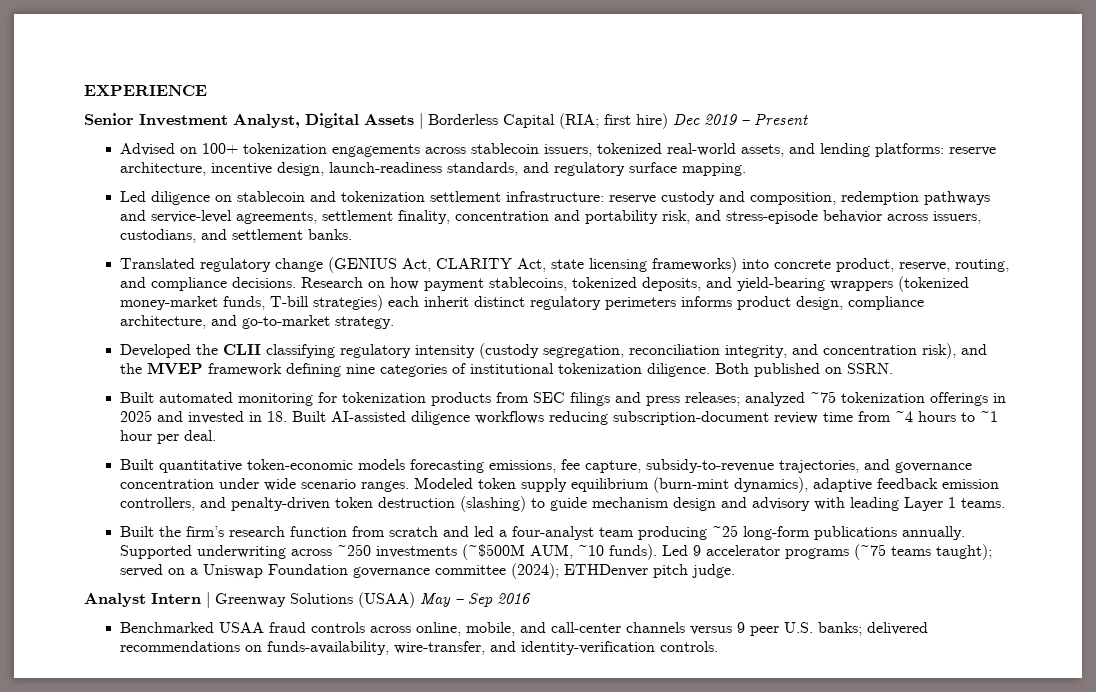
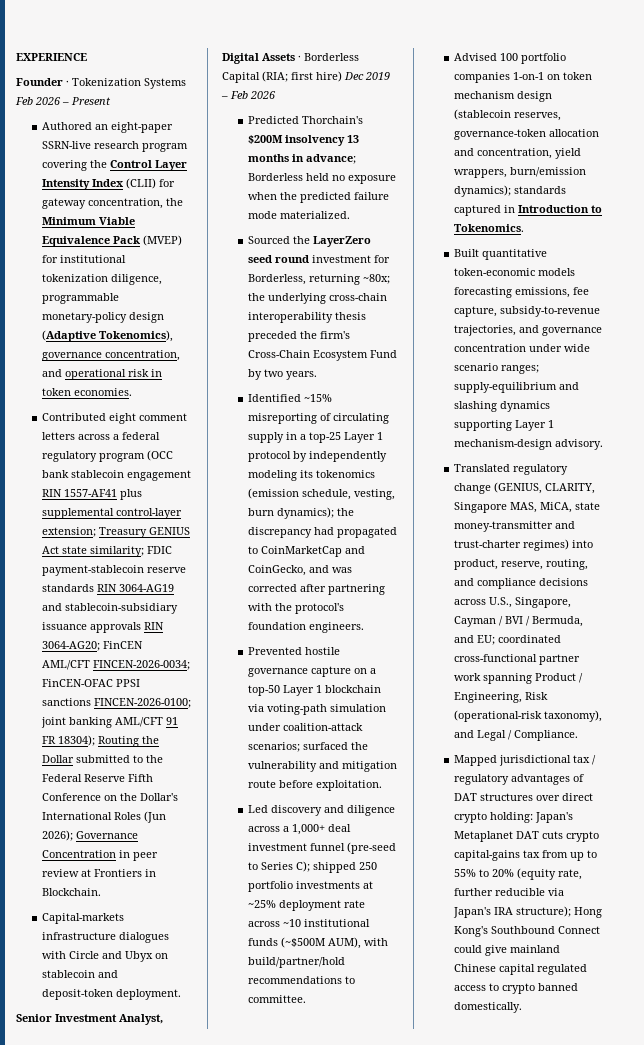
+ Founder · Tokenization Systems Feb 2026 – Present
+ Authored an eight-paper SSRN-live research program covering the Control Layer Intensity Index (CLII) for gateway concentration, the Minimum Viable Equivalence Pack (MVEP) for institutional tokenization diligence, programmable monetary-policy design (Adaptive Tokenomics), governance concentration, and operational risk in token economies.
+ Contributed eight comment letters across a federal regulatory program (OCC bank stablecoin engagement RIN 1557-AF41 plus supplemental control-layer extension; Treasury GENIUS Act state similarity; FDIC payment-stablecoin reserve standards RIN 3064-AG19 and stablecoin-subsidiary issuance approvals RIN 3064-AG20; FinCEN AML/CFT FINCEN-2026-0034; FinCEN-OFAC PPSI sanctions FINCEN-2026-0100; joint banking AML/CFT 91 FR 18304); Routing the Dollar submitted to the Federal Reserve Fifth Conference on the Dollar's International Roles (Jun 2026); Governance Concentration in peer review at Frontiers in Blockchain.
+ Capital-markets infrastructure dialogues with Circle and Ubyx on stablecoin and deposit-token deployment.
- Senior Investment Analyst, Digital Assets | Borderless Capital (RIA; first hire) Dec 2019 – Present
- Advised on 100+ tokenization engagements across stablecoin issuers, tokenized real-world assets, and lending platforms: reserve architecture, incentive design, launch-readiness standards, and regulatory surface mapping.
- Led diligence on stablecoin and tokenization settlement infrastructure: reserve custody and composition, redemption pathways and service-level agreements, settlement finality, concentration and portability risk, and stress-episode behavior across issuers, custodians, and settlement banks.
- Translated regulatory change (GENIUS Act, CLARITY Act, state licensing frameworks) into concrete product, reserve, routing, and compliance decisions. Research on how payment stablecoins, tokenized deposits, and yield-bearing wrappers (tokenized money-market funds, T-bill strategies) each inherit distinct regulatory perimeters informs product design, compliance architecture, and go-to-market strategy.
- Developed the CLII classifying regulatory intensity (custody segregation, reconciliation integrity, and concentration risk), and the MVEP framework defining nine categories of institutional tokenization diligence. Both published on SSRN.
- Built automated monitoring for tokenization products from SEC filings and press releases; analyzed ~75 tokenization offerings in 2025 and invested in 18. Built AI-assisted diligence workflows reducing subscription-document review time from ~4 hours to ~1 hour per deal.
+ Senior Investment Analyst, Digital Assets · Borderless Capital (RIA; first hire) Dec 2019 – Feb 2026
+ Predicted Thorchain's $200M insolvency 13 months in advance; Borderless held no exposure when the predicted failure mode materialized.
+ Sourced the LayerZero seed round investment for Borderless, returning ~80x; the underlying cross-chain interoperability thesis preceded the firm's Cross-Chain Ecosystem Fund by two years.
+ Identified ~15% misreporting of circulating supply in a top-25 Layer 1 protocol by independently modeling its tokenomics (emission schedule, vesting, burn dynamics); the discrepancy had propagated to CoinMarketCap and CoinGecko, and was corrected after partnering with the protocol's foundation engineers.
+ Prevented hostile governance capture on a top-50 Layer 1 blockchain via voting-path simulation under coalition-attack scenarios; surfaced the vulnerability and mitigation route before exploitation.
+ Led discovery and diligence across a 1,000+ deal investment funnel (pre-seed to Series C); shipped 250 portfolio investments at ~25% deployment rate across ~10 institutional funds (~$500M AUM), with build/partner/hold recommendations to committee.
+ Advised 100 portfolio companies 1-on-1 on token mechanism design (stablecoin reserves, governance-token allocation and concentration, yield wrappers, burn/emission dynamics); standards captured in Introduction to Tokenomics.
- Built quantitative token-economic models forecasting emissions, fee capture, subsidy-to-revenue trajectories, and governance concentration under wide scenario ranges. Modeled token supply equilibrium (burn-mint dynamics), adaptive feedback emission controllers, and penalty-driven token destruction (slashing) to guide mechanism design and advisory with leading Layer 1 teams.
- Built the firm’s research function from scratch and led a four-analyst team producing ~25 long-form publications annually. Supported underwriting across ~250 investments (~$500M AUM, ~10 funds). Led 9 accelerator programs (~75 teams taught); served on a Uniswap Foundation governance committee (2024); ETHDenver pitch judge.
- Analyst Intern | Greenway Solutions (USAA) May – Sep 2016
- Benchmarked USAA fraud controls across online, mobile, and call-center channels versus 9 peer U.S. banks; delivered recommendations on funds-availability, wire-transfer, and identity-verification controls.
+ Built quantitative token-economic models forecasting emissions, fee capture, subsidy-to-revenue trajectories, and governance concentration under wide scenario ranges; supply-equilibrium and slashing dynamics supporting Layer 1 mechanism-design advisory.
+ Translated regulatory change (GENIUS, CLARITY, Singapore MAS, MiCA, state money-transmitter and trust-charter regimes) into product, reserve, routing, and compliance decisions across U.S., Singapore, Cayman / BVI / Bermuda, and EU; coordinated cross-functional partner work spanning Product / Engineering, Risk (operational-risk taxonomy), and Legal / Compliance.
+ Mapped jurisdictional tax / regulatory advantages of DAT structures over direct crypto holding: Japan's Metaplanet DAT cuts crypto capital-gains tax from up to 55% to 20% (equity rate, further reducible via Japan's IRA structure); Hong Kong's Southbound Connect could give mainland Chinese capital regulated access to crypto banned domestically.

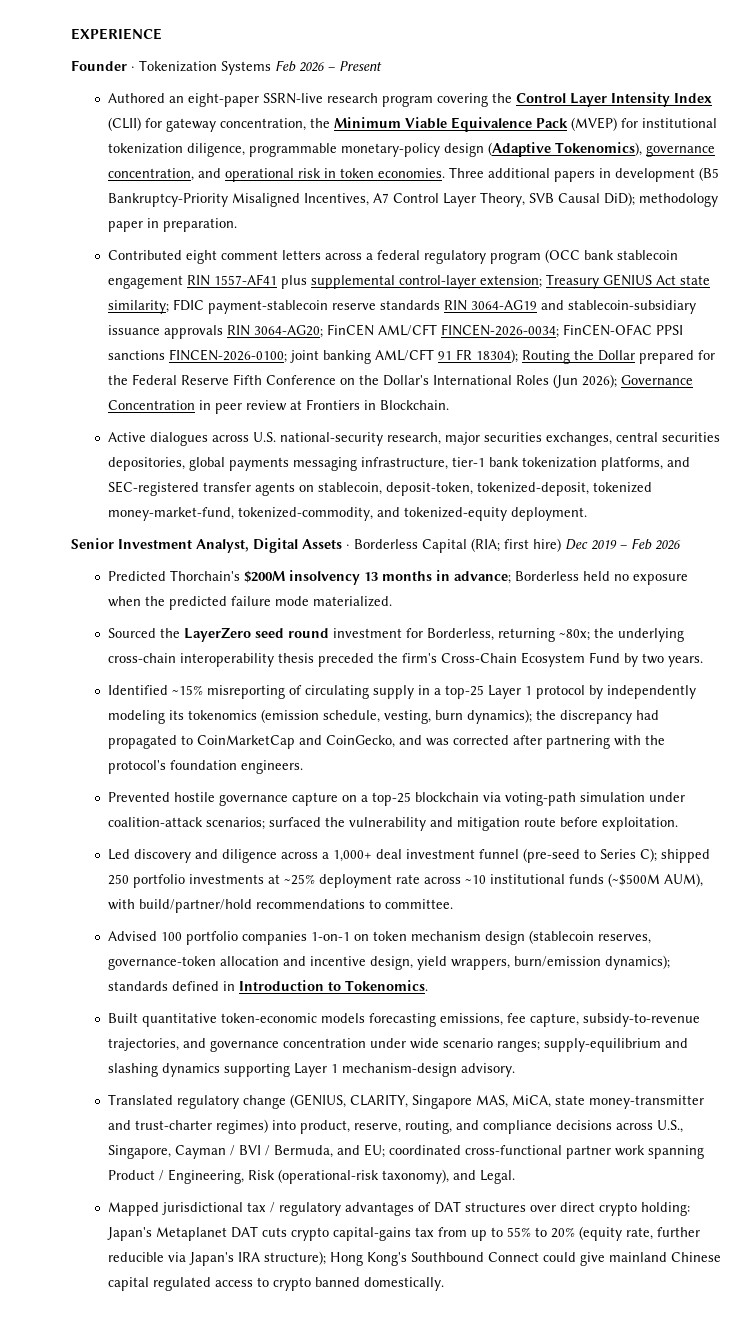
+ Three additional papers in development (B5 Bankruptcy-Priority Misaligned Incentives, A7 Control Layer Theory, SVB Causal DiD); methodology paper in preparation.
- Routing the Dollar submitted to the Federal Reserve Fifth Conference on the Dollar's International Roles (Jun 2026);
+ Routing the Dollar prepared for the Federal Reserve Fifth Conference on the Dollar's International Roles (Jun 2026);
- Capital-markets infrastructure dialogues with Circle and Ubyx on stablecoin and deposit-token deployment.
+ Active dialogues across U.S. national-security research, major securities exchanges, central securities depositories, global payments messaging infrastructure, tier-1 bank tokenization platforms, and SEC-registered transfer agents on stablecoin, deposit-token, tokenized-deposit, tokenized money-market-fund, tokenized-commodity, and tokenized-equity deployment.
- Prevented hostile governance capture on a top-50 Layer 1 blockchain via voting-path simulation under coalition-attack scenarios; surfaced the vulnerability and mitigation route before exploitation.
+ Prevented hostile governance capture on a top-25 blockchain via voting-path simulation under coalition-attack scenarios; surfaced the vulnerability and mitigation route before exploitation.
- Advised 100 portfolio companies 1-on-1 on token mechanism design (stablecoin reserves, governance-token allocation and concentration, yield wrappers, burn/emission dynamics); standards captured in Introduction to Tokenomics.
+ Advised 100 portfolio companies 1-on-1 on token mechanism design (stablecoin reserves, governance-token allocation and incentive design, yield wrappers, burn/emission dynamics); standards defined in Introduction to Tokenomics.
- Translated regulatory change (GENIUS, CLARITY, Singapore MAS, MiCA, state money-transmitter and trust-charter regimes) into product, reserve, routing, and compliance decisions across U.S., Singapore, Cayman / BVI / Bermuda, and EU; coordinated cross-functional partner work spanning Product / Engineering, Risk (operational-risk taxonomy), and Legal / Compliance.
+ Translated regulatory change (GENIUS, CLARITY, Singapore MAS, MiCA, state money-transmitter and trust-charter regimes) into product, reserve, routing, and compliance decisions across U.S., Singapore, Cayman / BVI / Bermuda, and EU; coordinated cross-functional partner work spanning Product / Engineering, Risk (operational-risk taxonomy), and Legal.

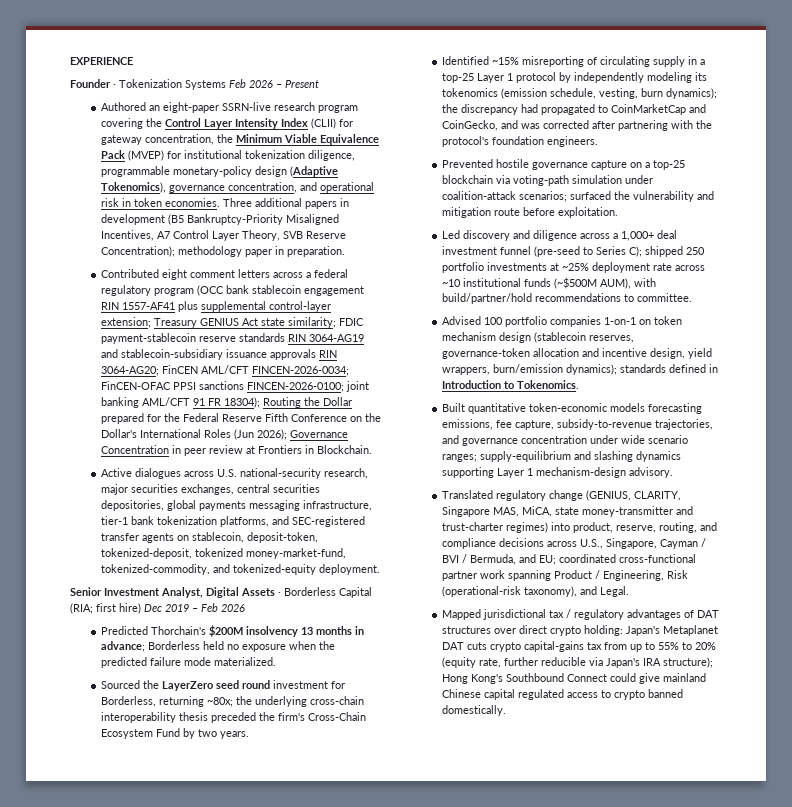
- Three additional papers in development (B5 Bankruptcy-Priority Misaligned Incentives, A7 Control Layer Theory, SVB Causal DiD); methodology paper in preparation.
+ Three additional papers in development (B5 Bankruptcy-Priority Misaligned Incentives, A7 Control Layer Theory, SVB Reserve Concentration); methodology paper in preparation.

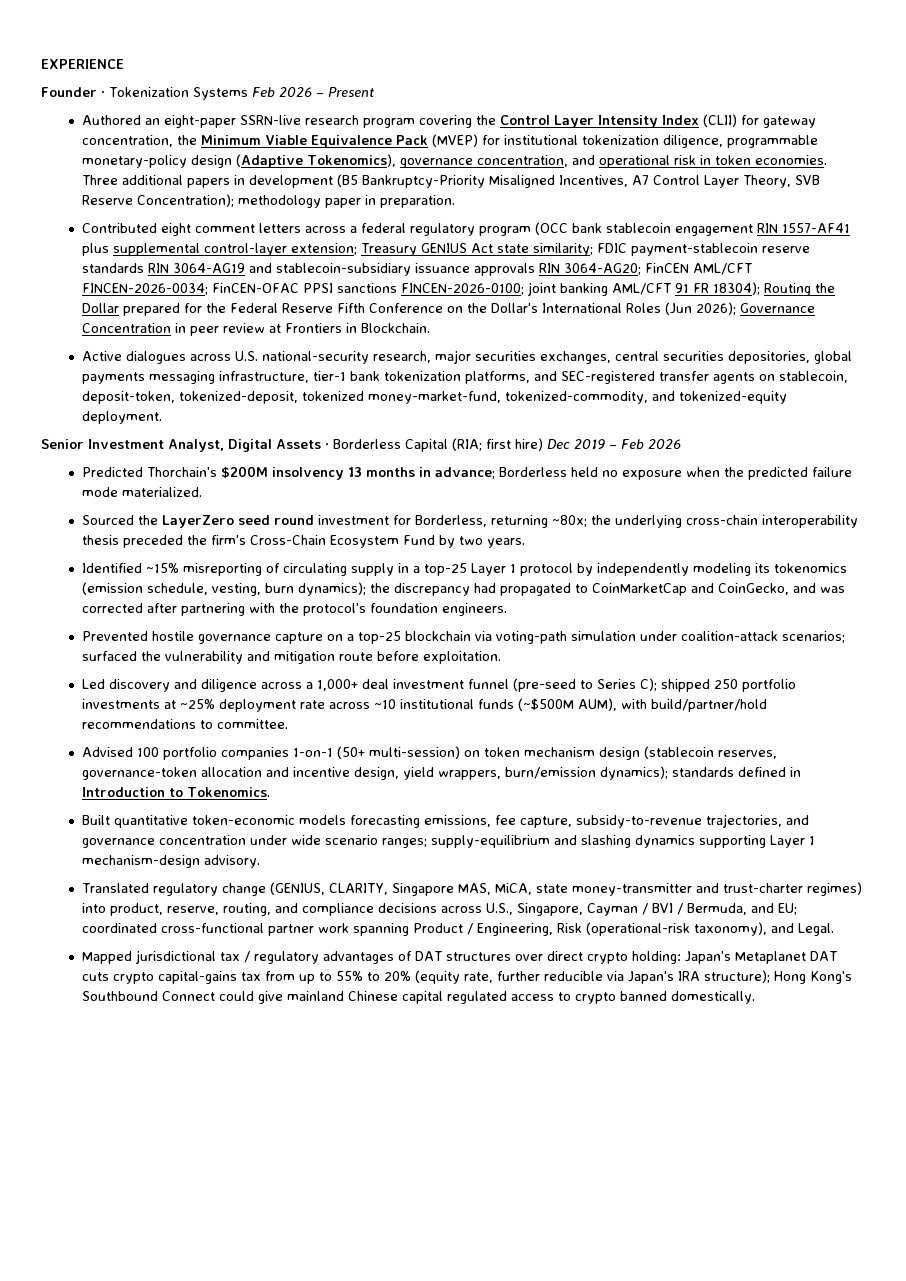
- Advised 100 portfolio companies 1-on-1 on token mechanism design (stablecoin reserves, governance-token allocation and incentive design, yield wrappers, burn/emission dynamics); standards defined in Introduction to Tokenomics.
+ Advised 100 portfolio companies 1-on-1 (50+ multi-session) on token mechanism design (stablecoin reserves, governance-token allocation and incentive design, yield wrappers, burn/emission dynamics); standards defined in Introduction to Tokenomics.

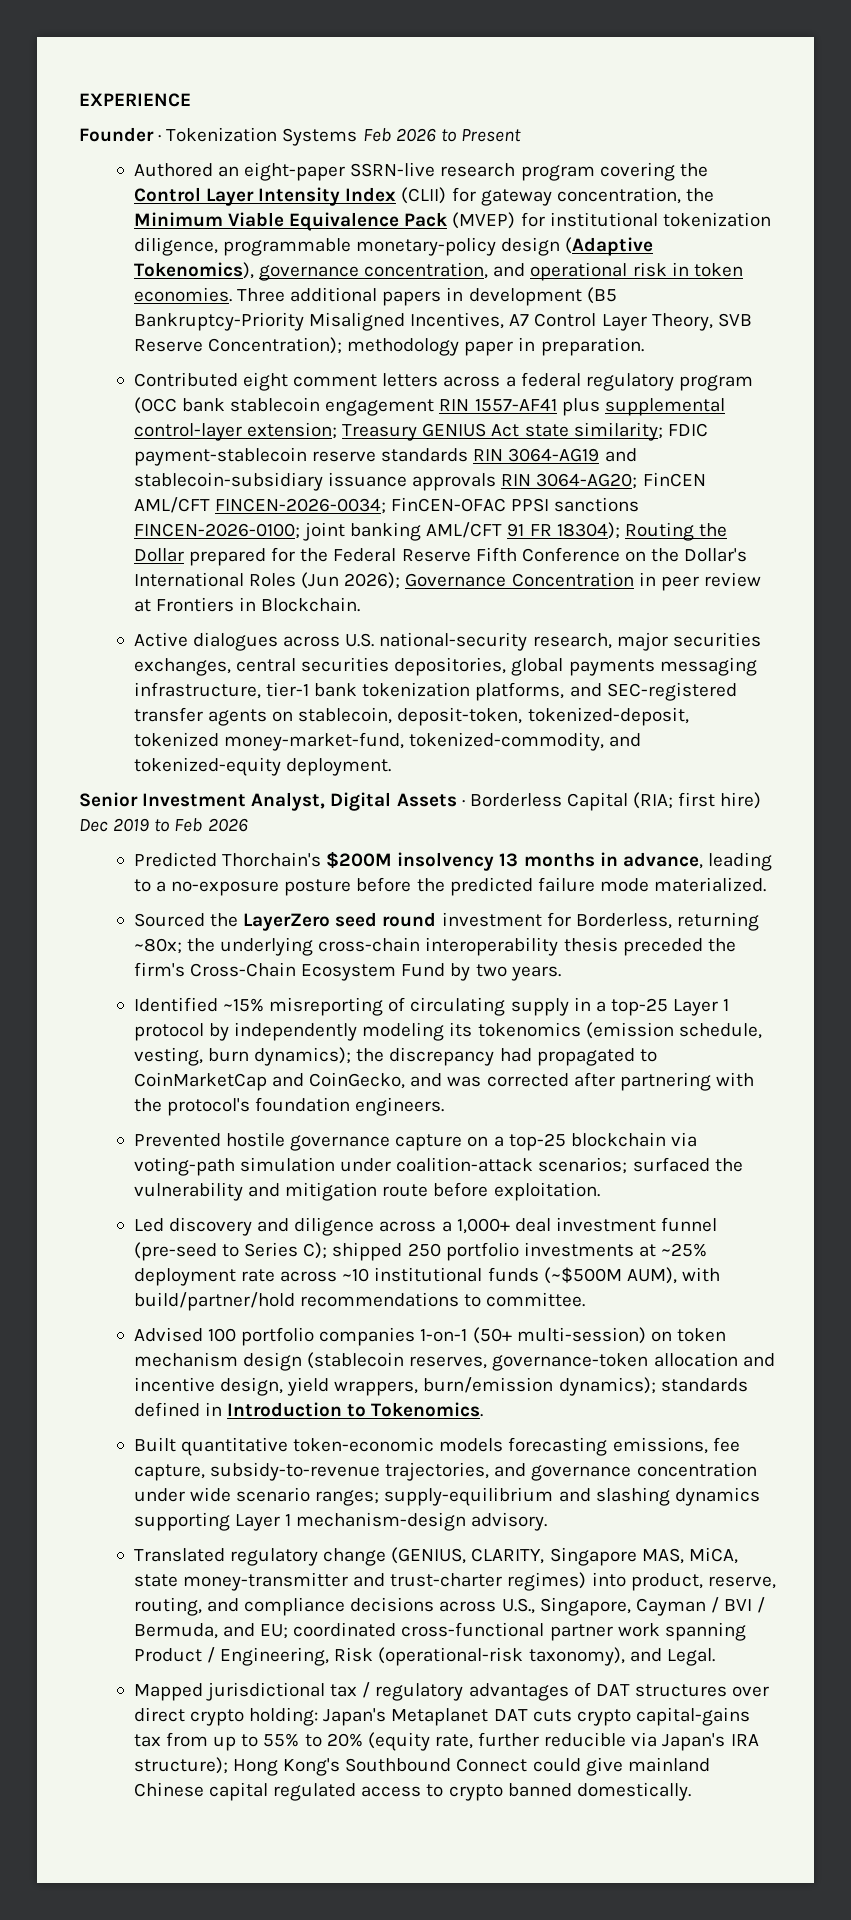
- Founder · Tokenization Systems Feb 2026 – Present
+ Founder · Tokenization Systems Feb 2026 to Present
- Senior Investment Analyst, Digital Assets · Borderless Capital (RIA; first hire) Dec 2019 – Feb 2026
+ Senior Investment Analyst, Digital Assets · Borderless Capital (RIA; first hire) Dec 2019 to Feb 2026
- Predicted Thorchain's $200M insolvency 13 months in advance; Borderless held no exposure when the predicted failure mode materialized.
+ Predicted Thorchain's $200M insolvency 13 months in advance, leading to a no-exposure posture before the predicted failure mode materialized.

